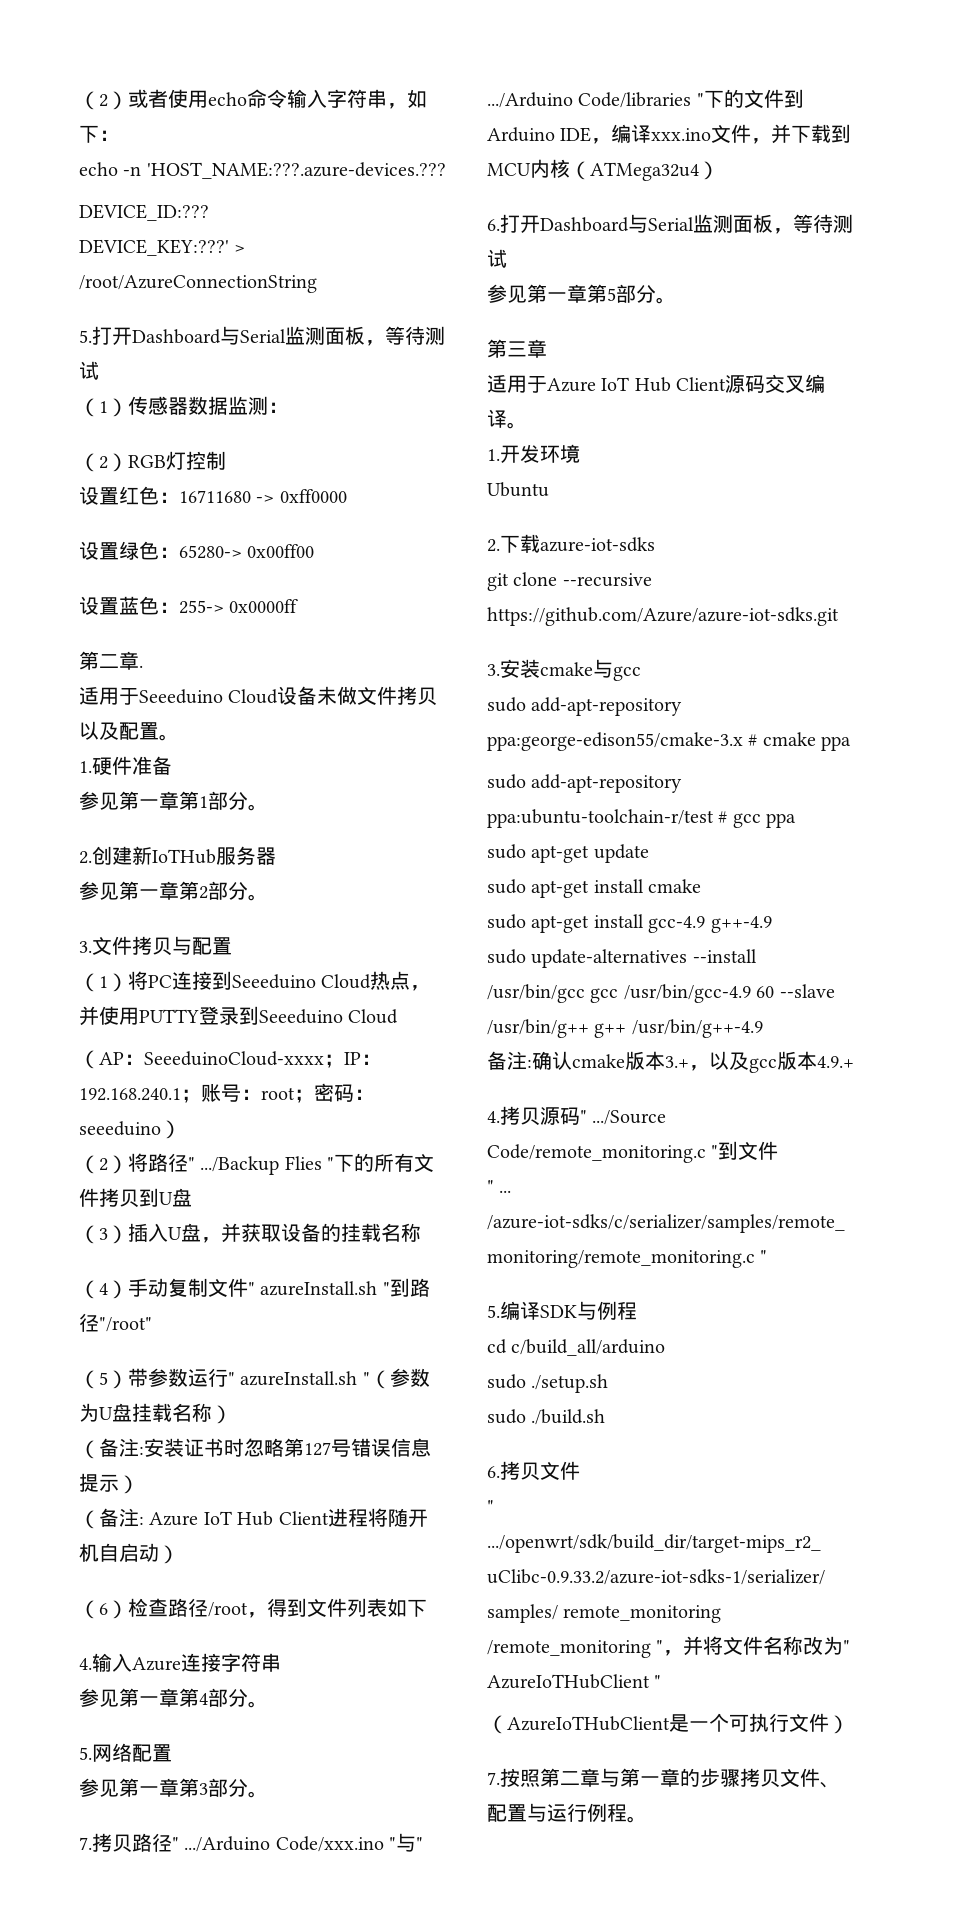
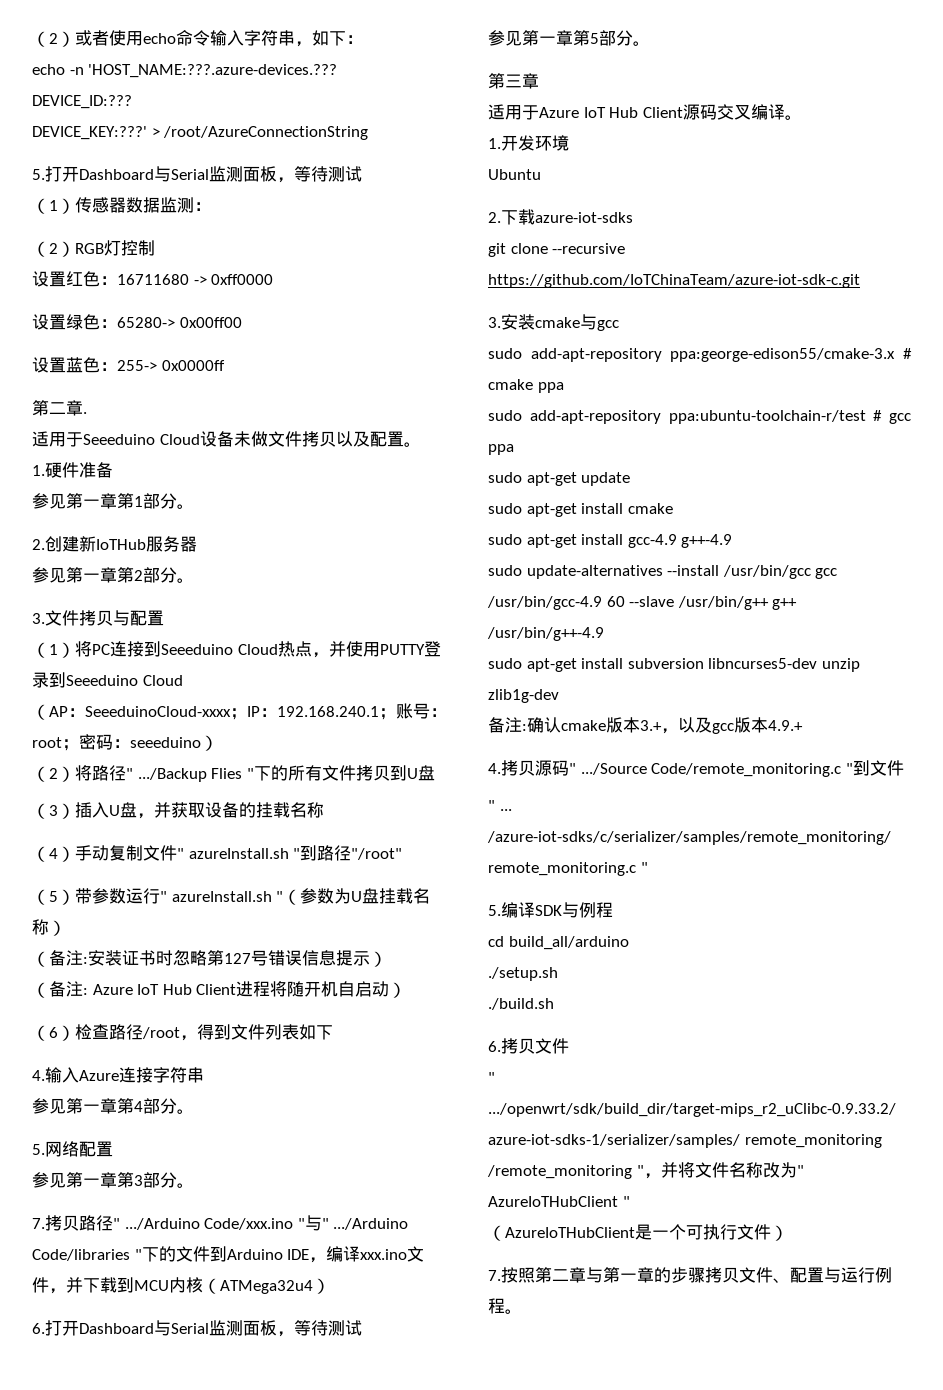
- git clone --recursive https://github.com/Azure/azure-iot-sdks.git
+ git clone --recursive https://github.com/IoTChinaTeam/azure-iot-sdk-c.git
+ sudo apt-get install subversion libncurses5-dev unzip zlib1g-dev
- cd c/build_all/arduino
- sudo ./setup.sh
+ cd build_all/arduino
+ ./setup.sh
- sudo ./build.sh
+ ./build.sh

